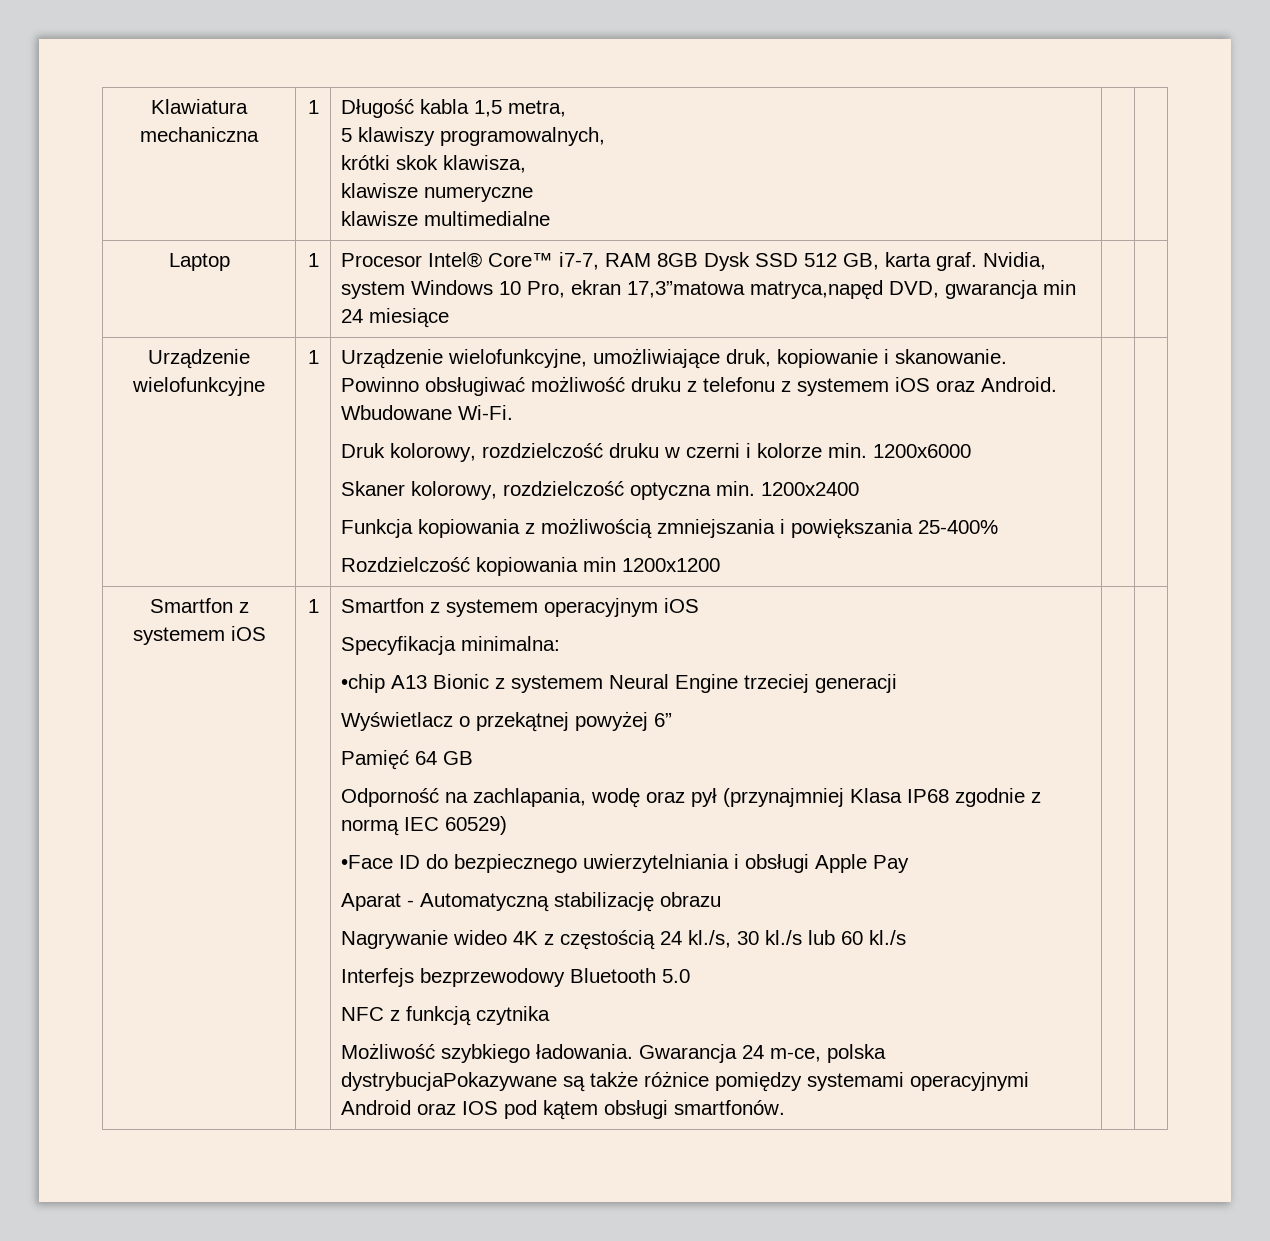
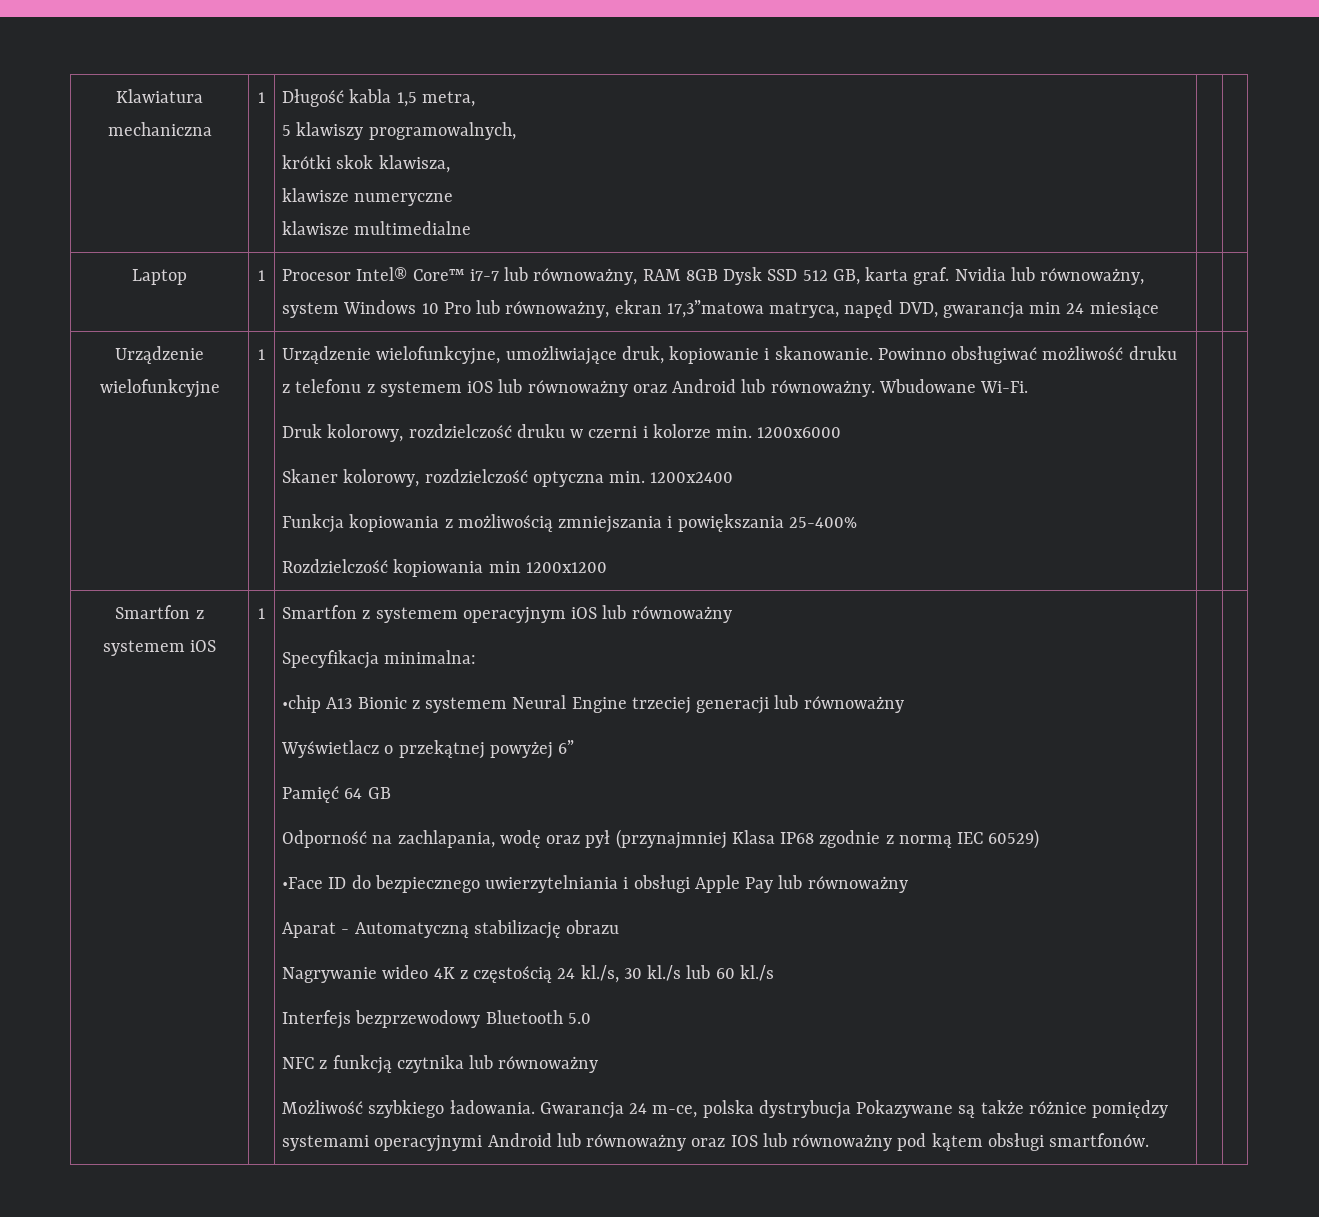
- Laptop | 1 | Procesor Intel® Core™ i7-7, RAM 8GB Dysk SSD 512 GB, karta graf. Nvidia, system Windows 10 Pro, ekran 17,3”matowa matryca,napęd DVD, gwarancja min 24 miesiące | |
+ Laptop | 1 | Procesor Intel® Core™ i7-7 lub równoważny, RAM 8GB Dysk SSD 512 GB, karta graf. Nvidia lub równoważny, system Windows 10 Pro lub równoważny, ekran 17,3”matowa matryca, napęd DVD, gwarancja min 24 miesiące | |
- Powinno obsługiwać możliwość druku z telefonu z systemem iOS oraz Android.
+ Powinno obsługiwać możliwość druku z telefonu z systemem iOS lub równoważny oraz Android lub równoważny.
- Smartfon z systemem operacyjnym iOS
+ Smartfon z systemem operacyjnym iOS lub równoważny
- •chip A13 Bionic z systemem Neural Engine trzeciej generacji
+ •chip A13 Bionic z systemem Neural Engine trzeciej generacji lub równoważny
- •Face ID do bezpiecznego uwierzytelniania i obsługi Apple Pay
+ •Face ID do bezpiecznego uwierzytelniania i obsługi Apple Pay lub równoważny
- NFC z funkcją czytnika
+ NFC z funkcją czytnika lub równoważny
- Gwarancja 24 m-ce, polska dystrybucjaPokazywane są także różnice pomiędzy systemami operacyjnymi Android oraz IOS pod kątem obsługi smartfonów.
+ Gwarancja 24 m-ce, polska dystrybucja Pokazywane są także różnice pomiędzy systemami operacyjnymi Android lub równoważny oraz IOS lub równoważny pod kątem obsługi smartfonów.

